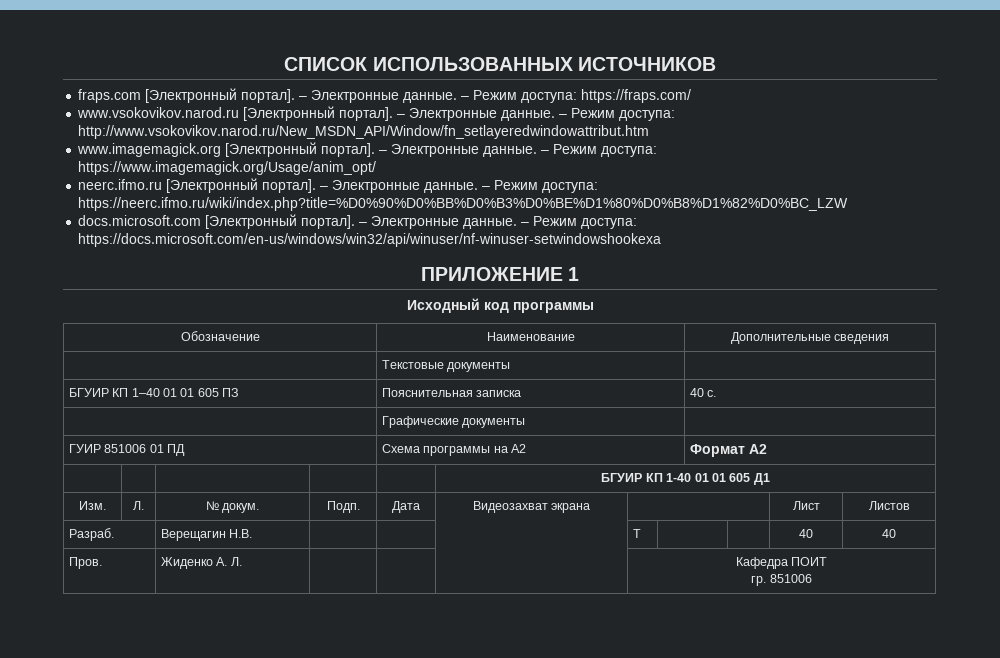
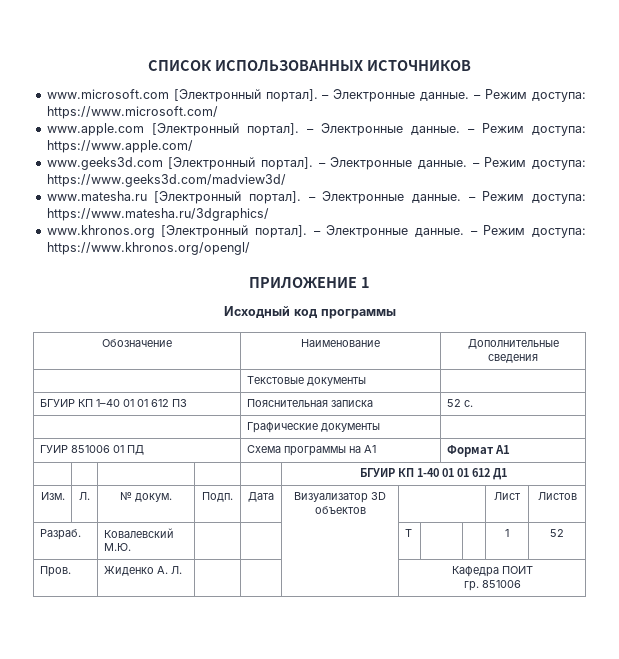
- fraps.com [Электронный портал]. – Электронные данные. – Режим доступа: https://fraps.com/
- www.vsokovikov.narod.ru [Электронный портал]. – Электронные данные. – Режим доступа: http://www.vsokovikov.narod.ru/New_MSDN_API/Window/fn_setlayeredwindowattribut.htm
- www.imagemagick.org [Электронный портал]. – Электронные данные. – Режим доступа: https://www.imagemagick.org/Usage/anim_opt/
- neerc.ifmo.ru [Электронный портал]. – Электронные данные. – Режим доступа: https://neerc.ifmo.ru/wiki/index.php?title=%D0%90%D0%BB%D0%B3%D0%BE%D1%80%D0%B8%D1%82%D0%BC_LZW
- docs.microsoft.com [Электронный портал]. – Электронные данные. – Режим доступа: https://docs.microsoft.com/en-us/windows/win32/api/winuser/nf-winuser-setwindowshookexa
+ www.microsoft.com [Электронный портал]. – Электронные данные. – Режим доступа: https://www.microsoft.com/
+ www.apple.com [Электронный портал]. – Электронные данные. – Режим доступа: https://www.apple.com/
+ www.geeks3d.com [Электронный портал]. – Электронные данные. – Режим доступа: https://www.geeks3d.com/madview3d/
+ www.matesha.ru [Электронный портал]. – Электронные данные. – Режим доступа: https://www.matesha.ru/3dgraphics/
+ www.khronos.org [Электронный портал]. – Электронные данные. – Режим доступа: https://www.khronos.org/opengl/
- БГУИР КП 1–40 01 01 605 ПЗ | Пояснительная записка | 40 с.
+ БГУИР КП 1–40 01 01 612 ПЗ | Пояснительная записка | 52 с.
- ГУИР 851006 01 ПД | Схема программы на А2 | Формат А2
- | | | | | БГУИР КП 1-40 01 01 605 Д1
+ ГУИР 851006 01 ПД | Схема программы на А1 | Формат А1
+ | | | | | БГУИР КП 1-40 01 01 612 Д1
- Изм. | Л. | № докум. | Подп. | Дата | Видеозахват экрана | | Лист | Листов
+ Изм. | Л. | № докум. | Подп. | Дата | Визуализатор 3D объектов | | Лист | Листов
- Разраб. | Верещагин Н.В. | | | | Т | | | 40 | 40
+ Разраб. | Ковалевский М.Ю. | | | | Т | | | 1 | 52

